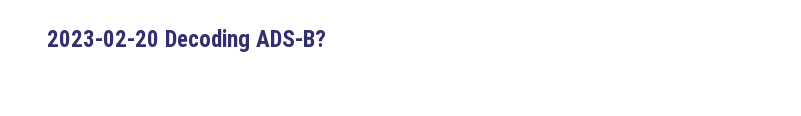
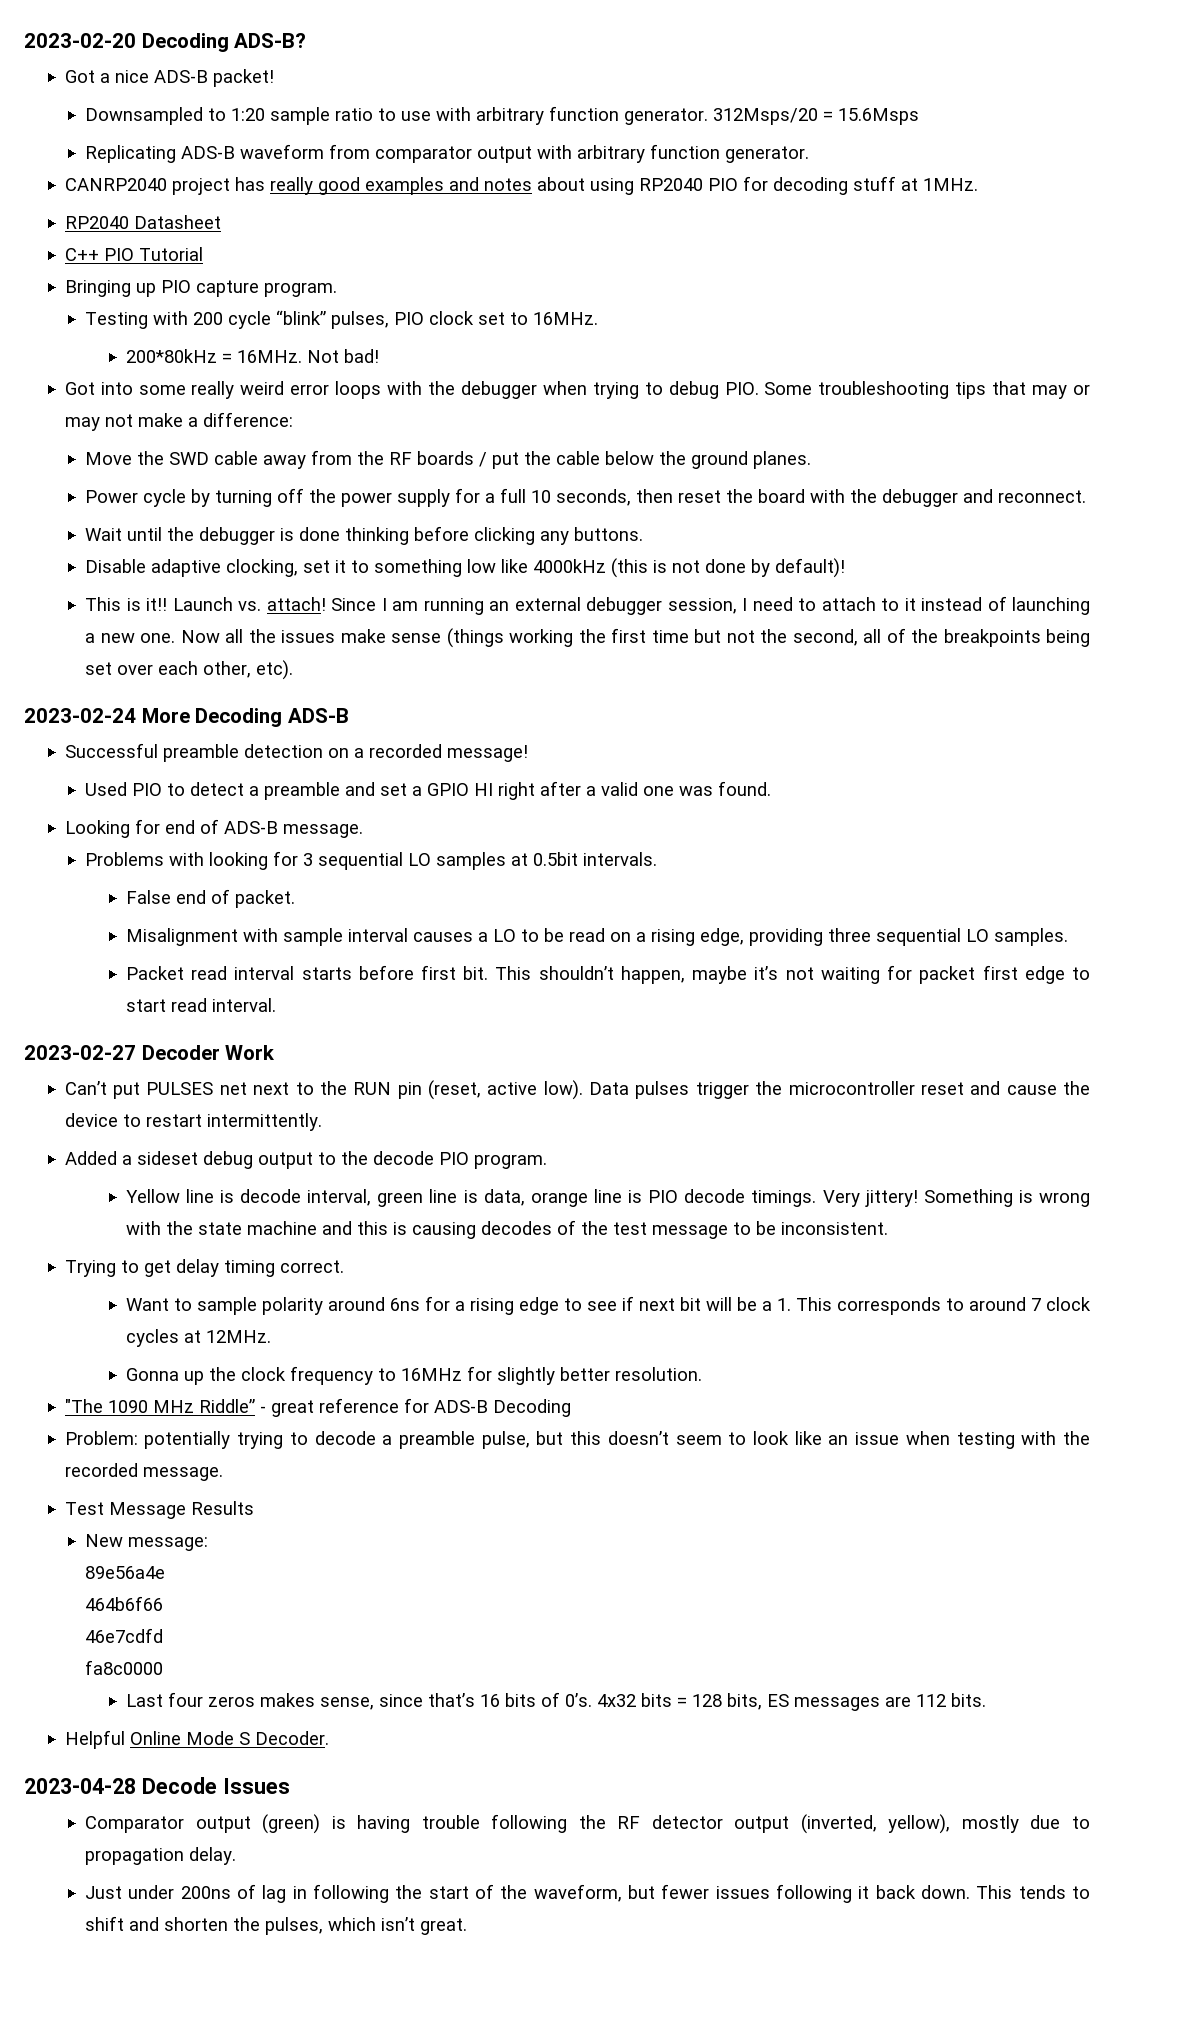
+ Got a nice ADS-B packet!
+ Downsampled to 1:20 sample ratio to use with arbitrary function generator. 312Msps/20 = 15.6Msps
+ Replicating ADS-B waveform from comparator output with arbitrary function generator.
+ CANRP2040 project has really good examples and notes about using RP2040 PIO for decoding stuff at 1MHz.
+ RP2040 Datasheet
+ C++ PIO Tutorial
+ Bringing up PIO capture program.
+ Testing with 200 cycle “blink” pulses, PIO clock set to 16MHz.
+ 200*80kHz = 16MHz. Not bad!
+ Got into some really weird error loops with the debugger when trying to debug PIO. Some troubleshooting tips that may or may not make a difference:
+ Move the SWD cable away from the RF boards / put the cable below the ground planes.
+ Power cycle by turning off the power supply for a full 10 seconds, then reset the board with the debugger and reconnect.
+ Wait until the debugger is done thinking before clicking any buttons.
+ Disable adaptive clocking, set it to something low like 4000kHz (this is not done by default)!
+ This is it!! Launch vs. attach! Since I am running an external debugger session, I need to attach to it instead of launching a new one. Now all the issues make sense (things working the first time but not the second, all of the breakpoints being set over each other, etc).
+ 2023-02-24 More Decoding ADS-B
+ Successful preamble detection on a recorded message!
+ Used PIO to detect a preamble and set a GPIO HI right after a valid one was found.
+ Looking for end of ADS-B message.
+ Problems with looking for 3 sequential LO samples at 0.5bit intervals.
+ False end of packet.
+ Misalignment with sample interval causes a LO to be read on a rising edge, providing three sequential LO samples.
+ Packet read interval starts before first bit. This shouldn’t happen, maybe it’s not waiting for packet first edge to start read interval.
+ 2023-02-27 Decoder Work
+ Can’t put PULSES net next to the RUN pin (reset, active low). Data pulses trigger the microcontroller reset and cause the device to restart intermittently.
+ Added a sideset debug output to the decode PIO program.
+ Yellow line is decode interval, green line is data, orange line is PIO decode timings. Very jittery! Something is wrong with the state machine and this is causing decodes of the test message to be inconsistent.
+ Trying to get delay timing correct.
+ Want to sample polarity around 6ns for a rising edge to see if next bit will be a 1. This corresponds to around 7 clock cycles at 12MHz.
+ Gonna up the clock frequency to 16MHz for slightly better resolution.
+ "The 1090 MHz Riddle” - great reference for ADS-B Decoding
+ Problem: potentially trying to decode a preamble pulse, but this doesn’t seem to look like an issue when testing with the recorded message.
+ Test Message Results
+ New message:
+ 89e56a4e
+ 464b6f66
+ 46e7cdfd
+ fa8c0000
+ Last four zeros makes sense, since that’s 16 bits of 0’s. 4x32 bits = 128 bits, ES messages are 112 bits.
+ Helpful Online Mode S Decoder.
+ 2023-04-28 Decode Issues
+ Comparator output (green) is having trouble following the RF detector output (inverted, yellow), mostly due to propagation delay.
+ Just under 200ns of lag in following the start of the waveform, but fewer issues following it back down. This tends to shift and shorten the pulses, which isn’t great.

